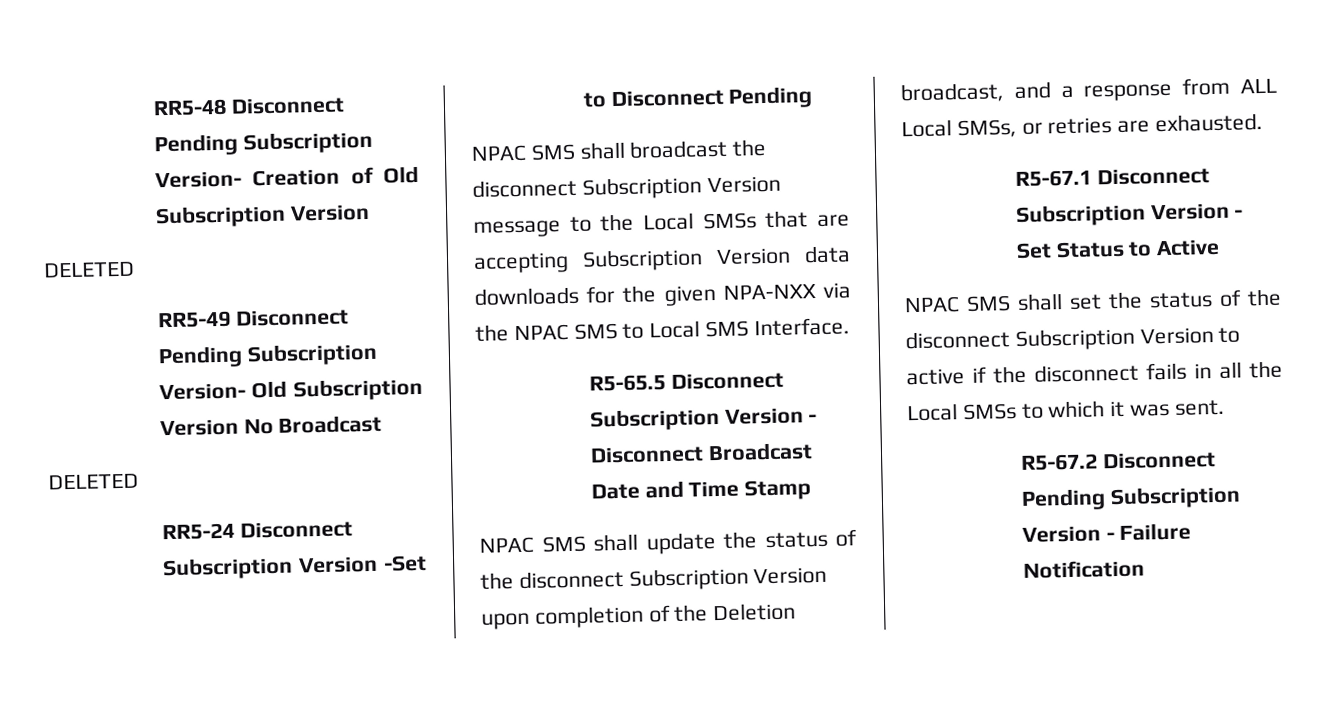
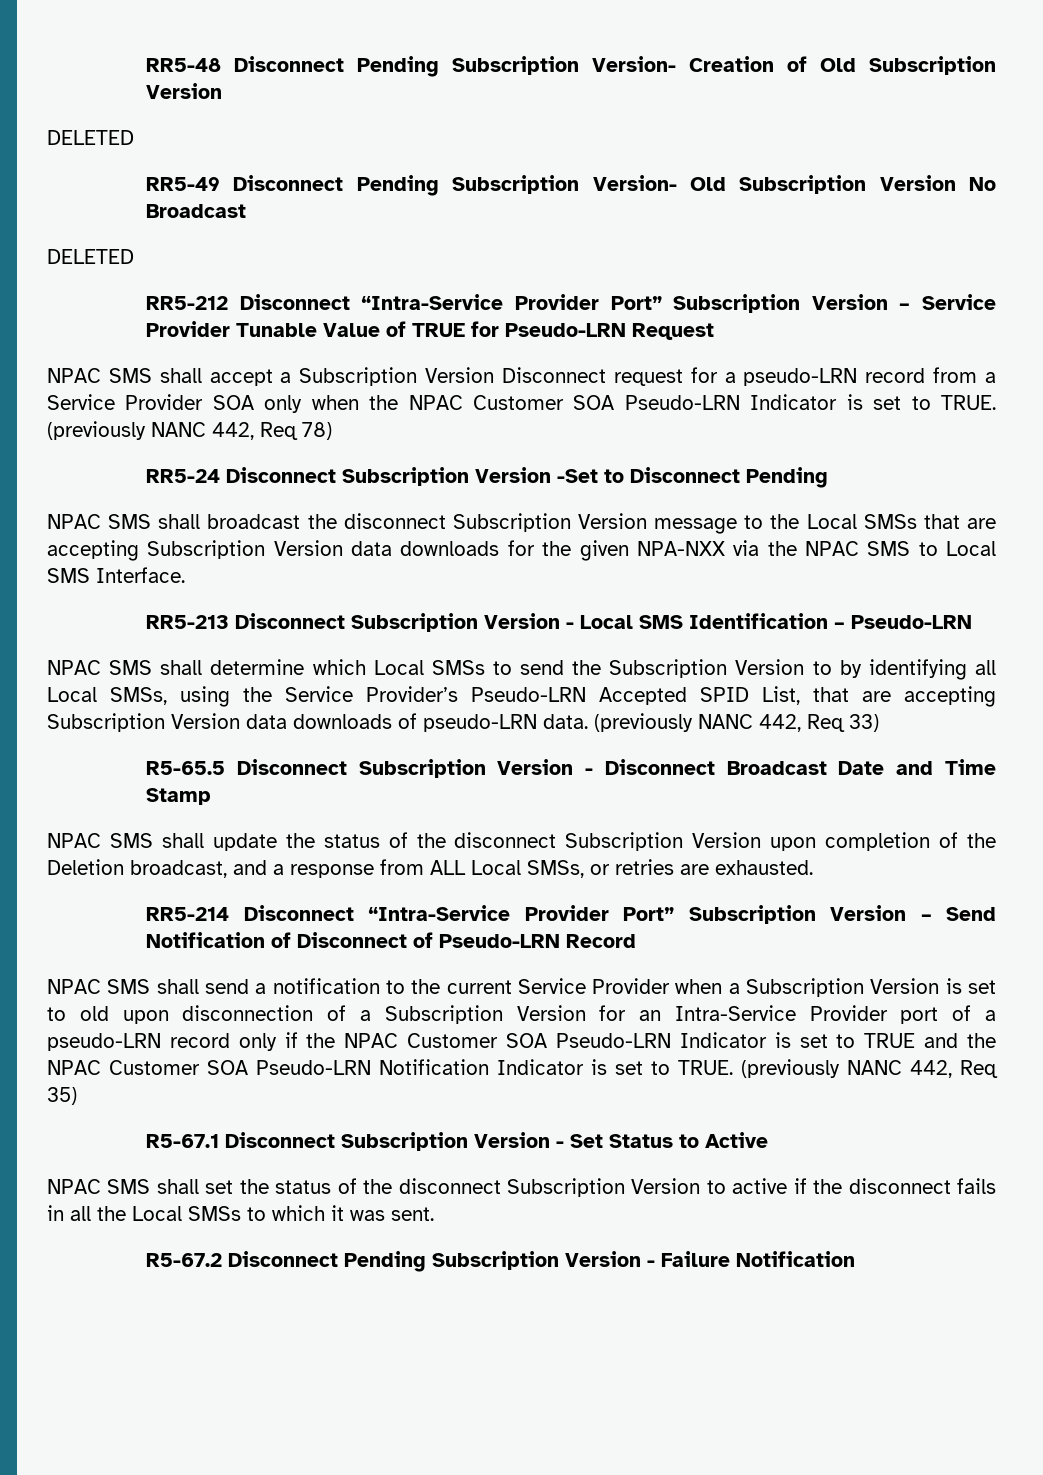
+ RR5-212 Disconnect “Intra-Service Provider Port” Subscription Version – Service Provider Tunable Value of TRUE for Pseudo-LRN Request
+ NPAC SMS shall accept a Subscription Version Disconnect request for a pseudo-LRN record from a Service Provider SOA only when the NPAC Customer SOA Pseudo-LRN Indicator is set to TRUE. (previously NANC 442, Req 78)
+ RR5-213 Disconnect Subscription Version - Local SMS Identification – Pseudo-LRN
+ NPAC SMS shall determine which Local SMSs to send the Subscription Version to by identifying all Local SMSs, using the Service Provider’s Pseudo-LRN Accepted SPID List, that are accepting Subscription Version data downloads of pseudo-LRN data. (previously NANC 442, Req 33)
+ RR5-214 Disconnect “Intra-Service Provider Port” Subscription Version – Send Notification of Disconnect of Pseudo-LRN Record
+ NPAC SMS shall send a notification to the current Service Provider when a Subscription Version is set to old upon disconnection of a Subscription Version for an Intra-Service Provider port of a pseudo-LRN record only if the NPAC Customer SOA Pseudo-LRN Indicator is set to TRUE and the NPAC Customer SOA Pseudo-LRN Notification Indicator is set to TRUE. (previously NANC 442, Req 35)

